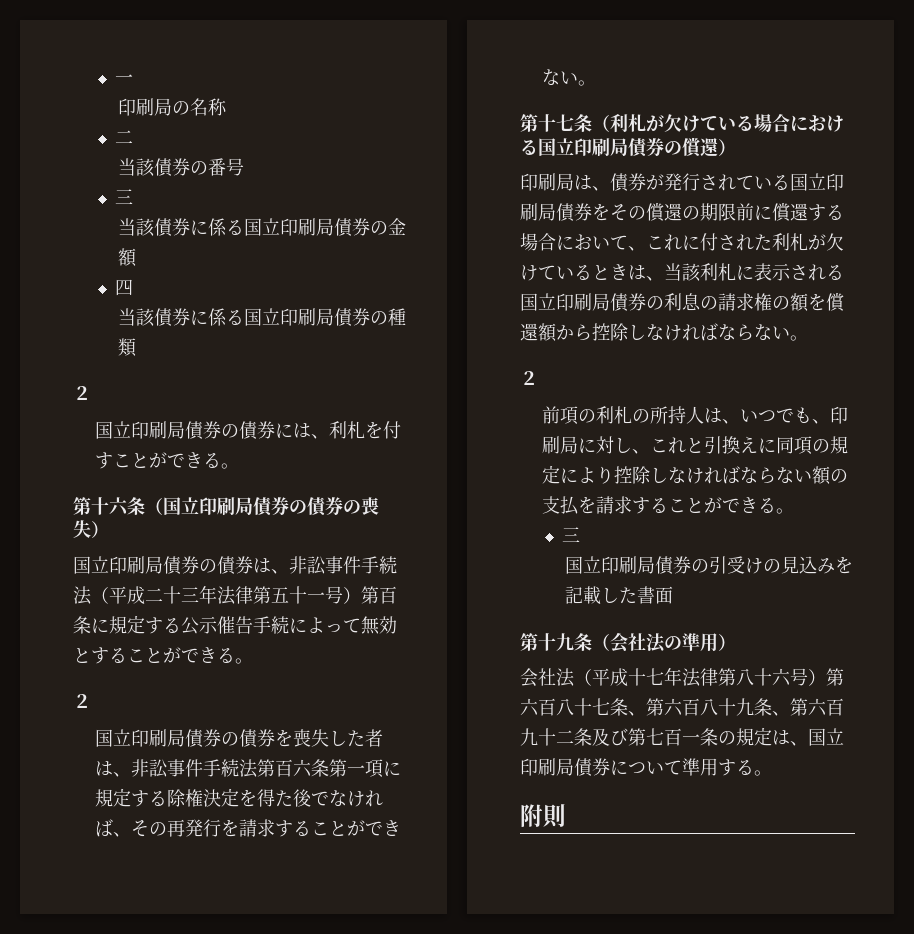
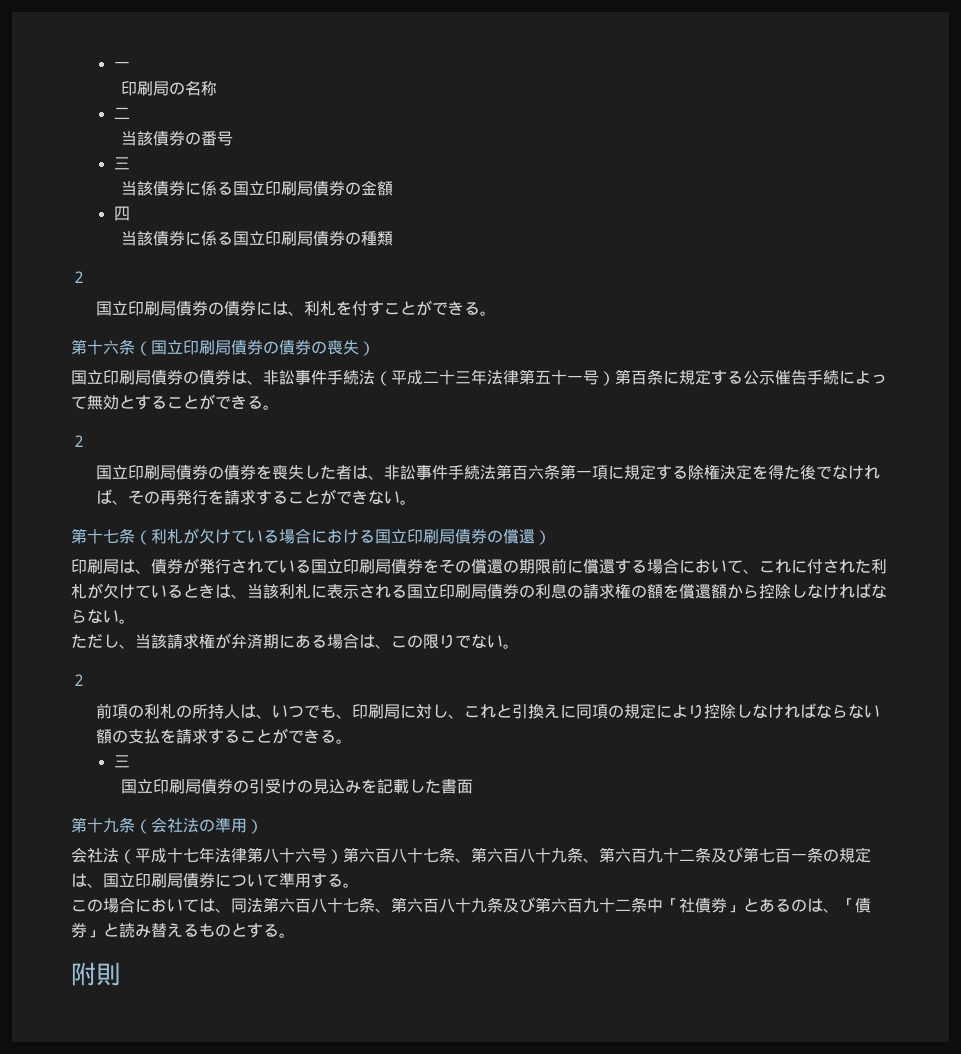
+ ただし、当該請求権が弁済期にある場合は、この限りでない。
+ この場合においては、同法第六百八十七条、第六百八十九条及び第六百九十二条中「社債券」とあるのは、「債券」と読み替えるものとする。

